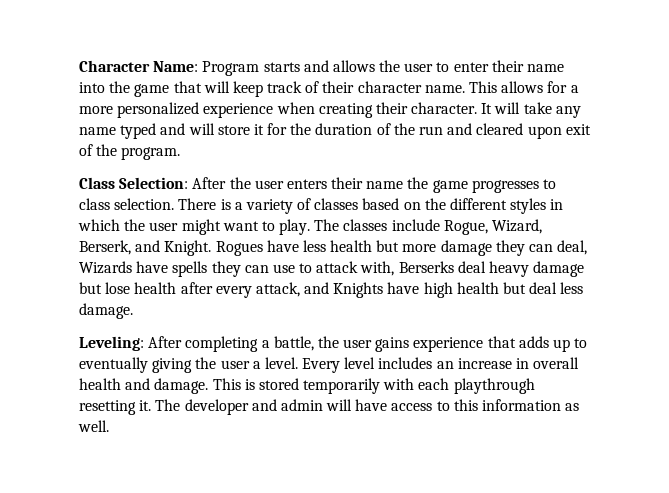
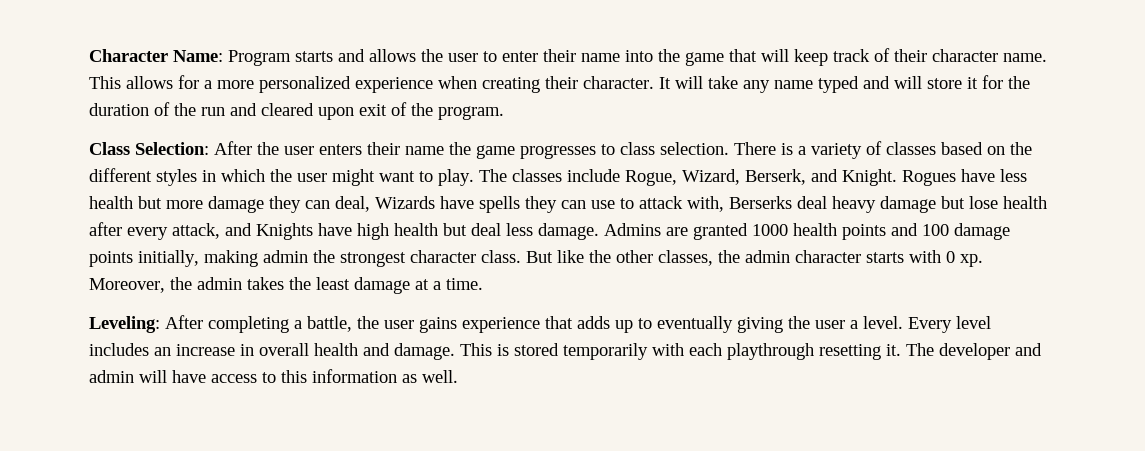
+ Admins are granted 1000 health points and 100 damage points initially, making admin the strongest character class. But like the other classes, the admin character starts with 0 xp. Moreover, the admin takes the least damage at a time.

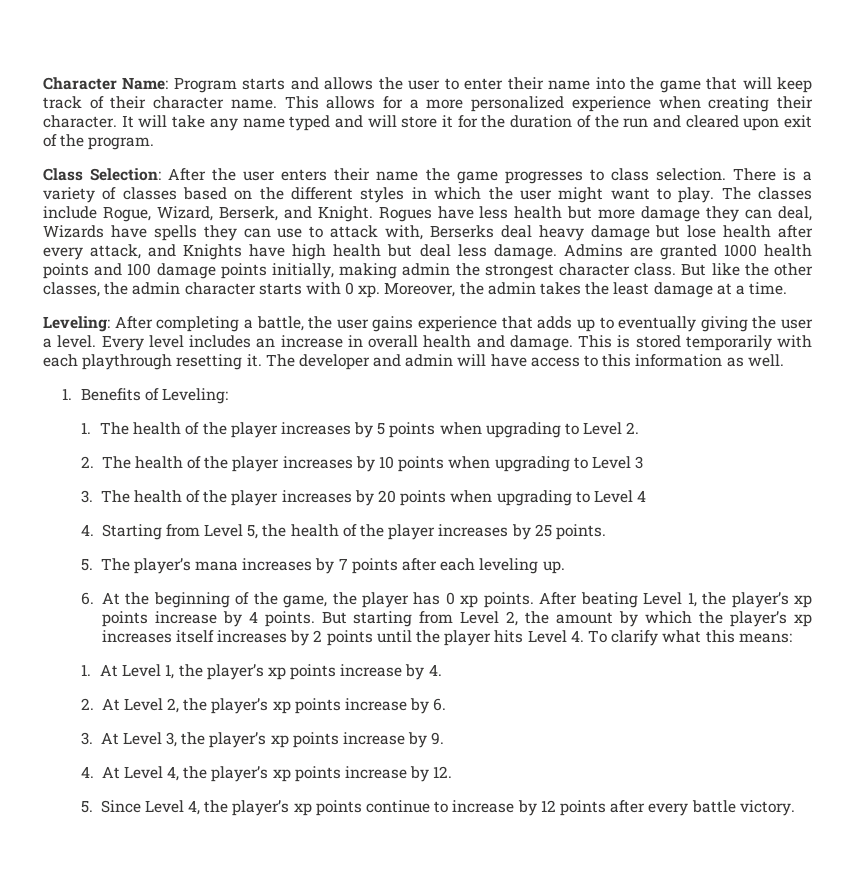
+ 1. Benefits of Leveling:
+ 1. The health of the player increases by 5 points when upgrading to Level 2.
+ 2. The health of the player increases by 10 points when upgrading to Level 3
+ 3. The health of the player increases by 20 points when upgrading to Level 4
+ 4. Starting from Level 5, the health of the player increases by 25 points.
+ 5. The player’s mana increases by 7 points after each leveling up.
+ 6. At the beginning of the game, the player has 0 xp points. After beating Level 1, the player’s xp points increase by 4 points. But starting from Level 2, the amount by which the player’s xp increases itself increases by 2 points until the player hits Level 4. To clarify what this means:
+ 1. At Level 1, the player’s xp points increase by 4.
+ 2. At Level 2, the player’s xp points increase by 6.
+ 3. At Level 3, the player’s xp points increase by 9.
+ 4. At Level 4, the player’s xp points increase by 12.
+ 5. Since Level 4, the player’s xp points continue to increase by 12 points after every battle victory.

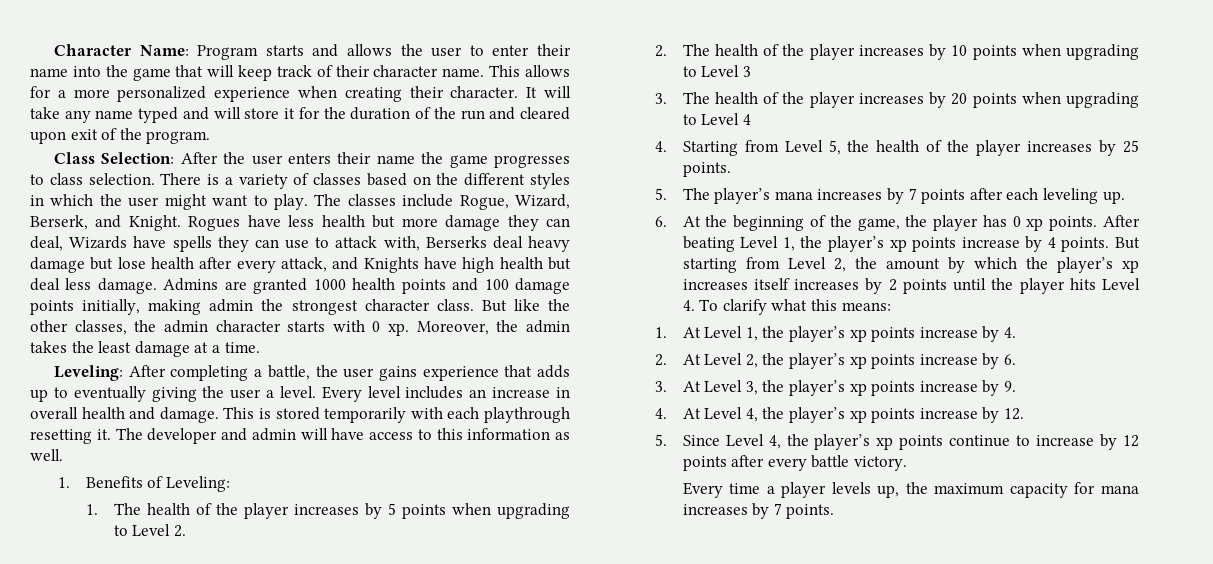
+ Every time a player levels up, the maximum capacity for mana increases by 7 points.

